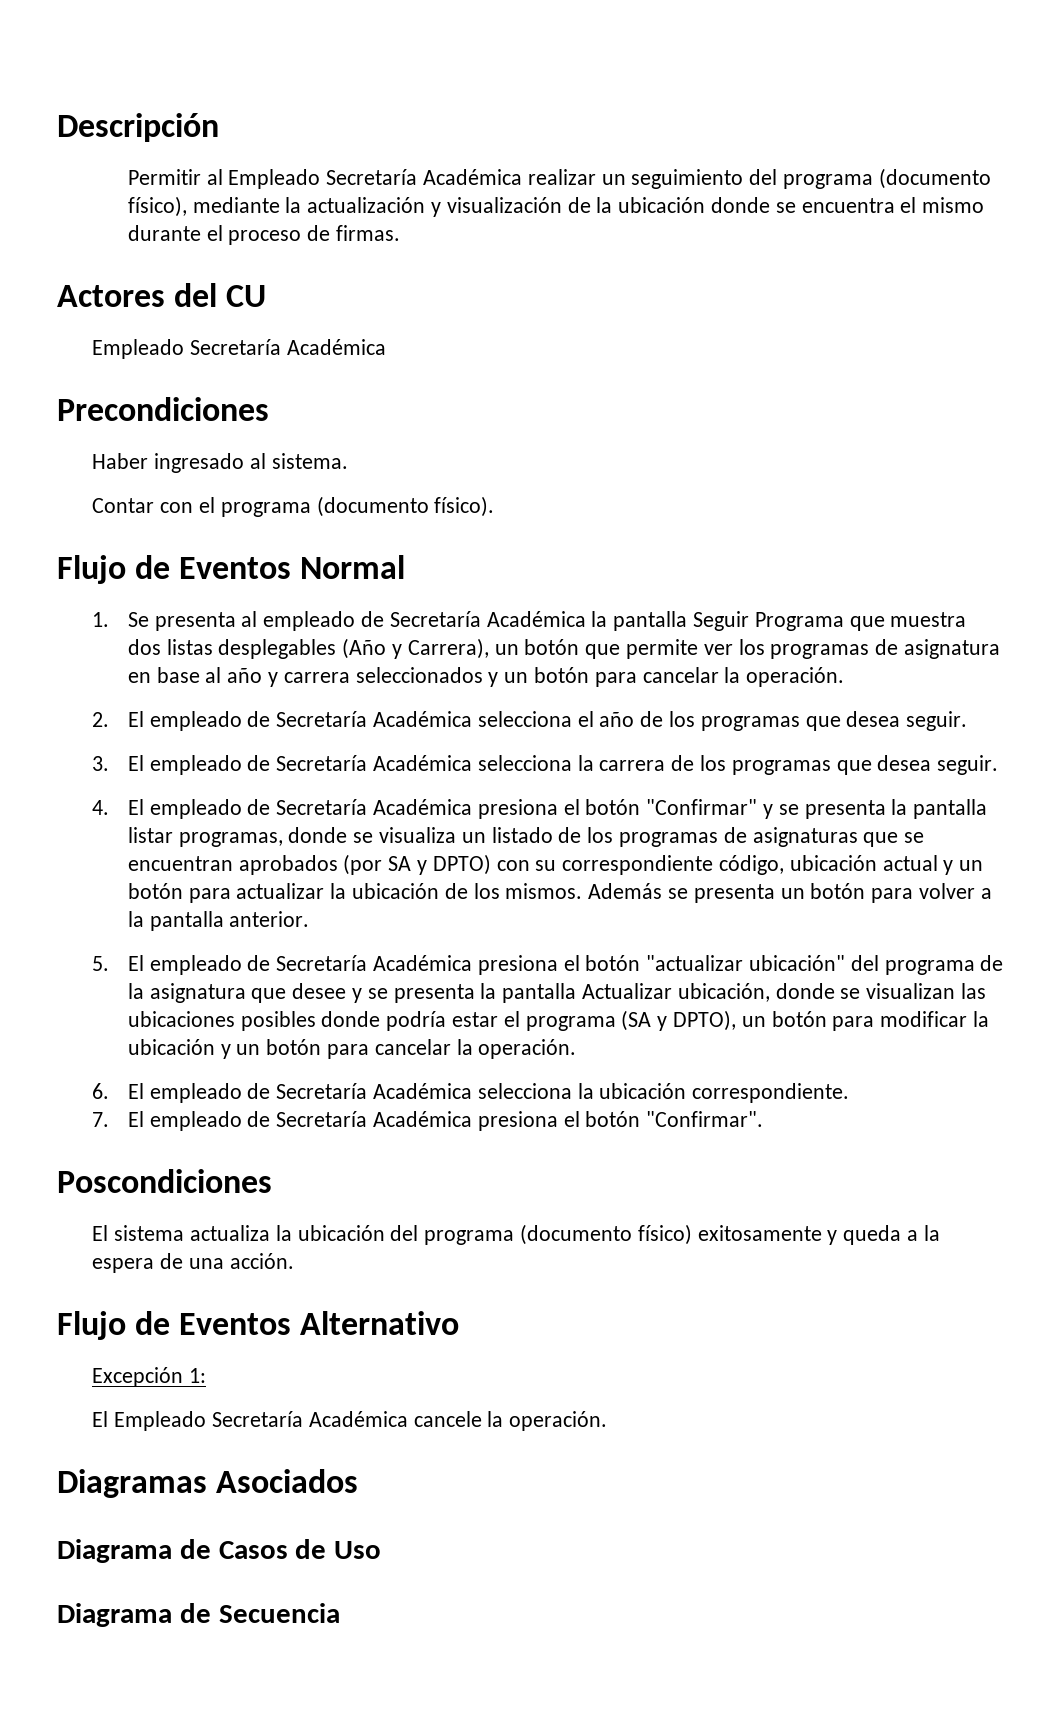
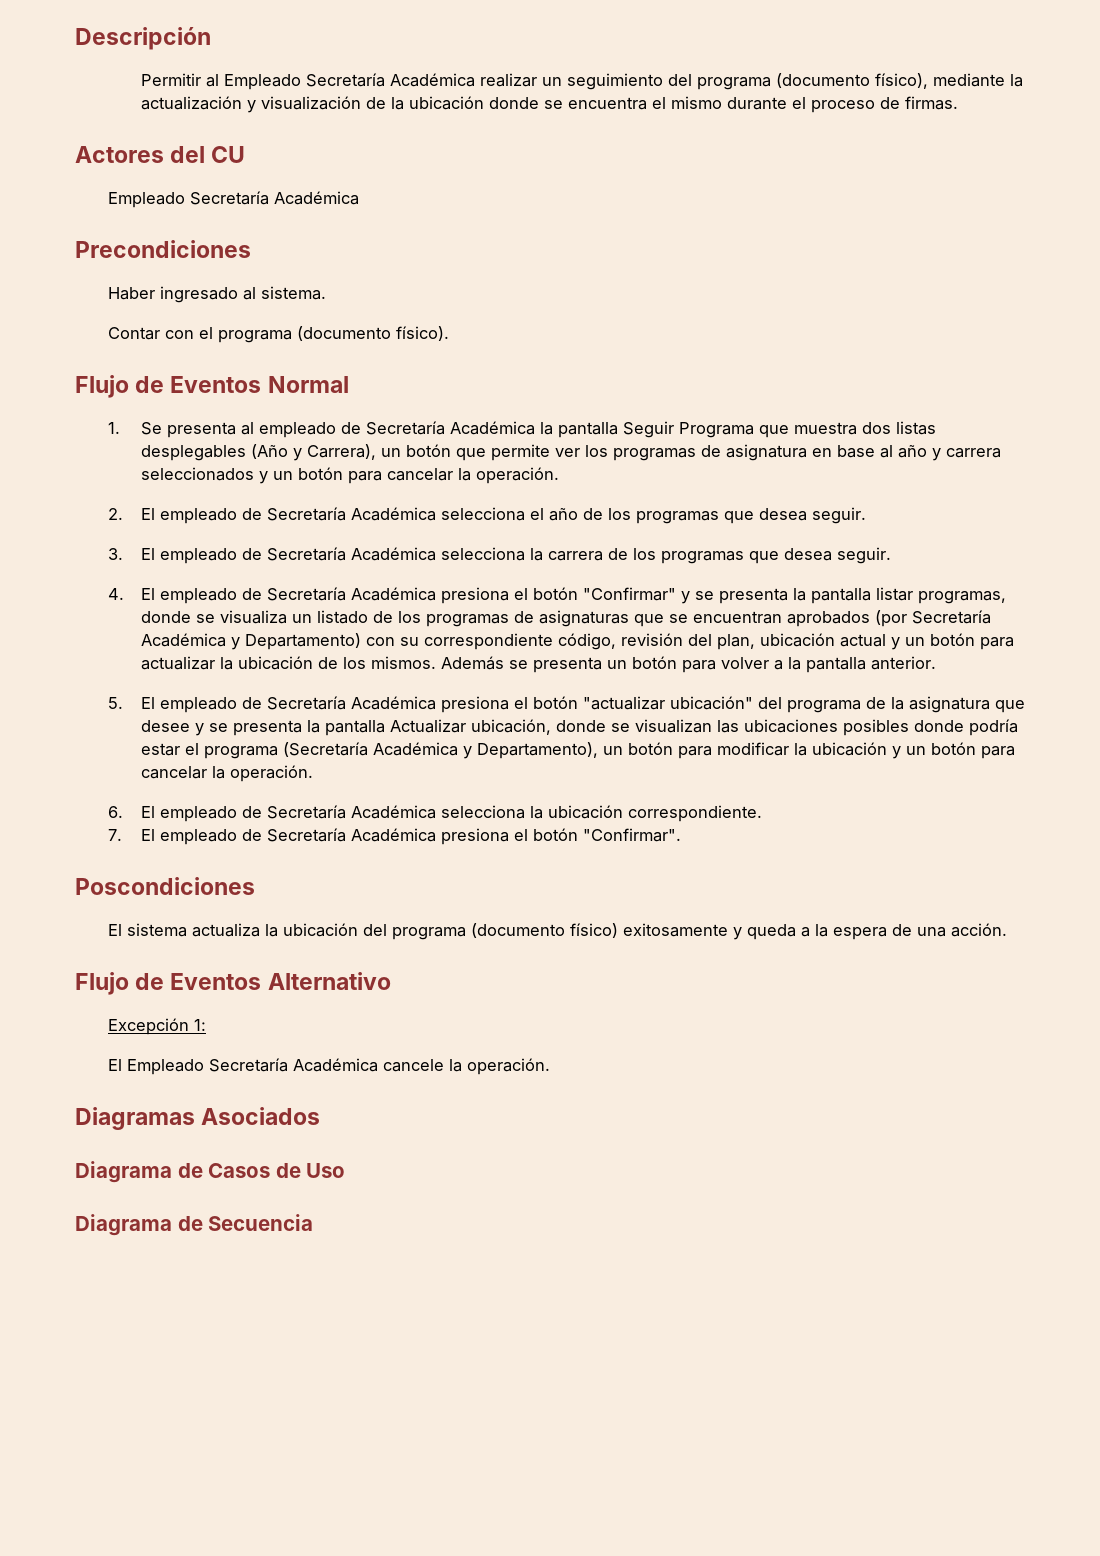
- 4. El empleado de Secretaría Académica presiona el botón "Confirmar" y se presenta la pantalla listar programas, donde se visualiza un listado de los programas de asignaturas que se encuentran aprobados (por SA y DPTO) con su correspondiente código, ubicación actual y un botón para actualizar la ubicación de los mismos.
+ 4. El empleado de Secretaría Académica presiona el botón "Confirmar" y se presenta la pantalla listar programas, donde se visualiza un listado de los programas de asignaturas que se encuentran aprobados (por Secretaría Académica y Departamento) con su correspondiente código, revisión del plan, ubicación actual y un botón para actualizar la ubicación de los mismos.
- 5. El empleado de Secretaría Académica presiona el botón "actualizar ubicación" del programa de la asignatura que desee y se presenta la pantalla Actualizar ubicación, donde se visualizan las ubicaciones posibles donde podría estar el programa (SA y DPTO), un botón para modificar la ubicación y un botón para cancelar la operación.
+ 5. El empleado de Secretaría Académica presiona el botón "actualizar ubicación" del programa de la asignatura que desee y se presenta la pantalla Actualizar ubicación, donde se visualizan las ubicaciones posibles donde podría estar el programa (Secretaría Académica y Departamento), un botón para modificar la ubicación y un botón para cancelar la operación.

